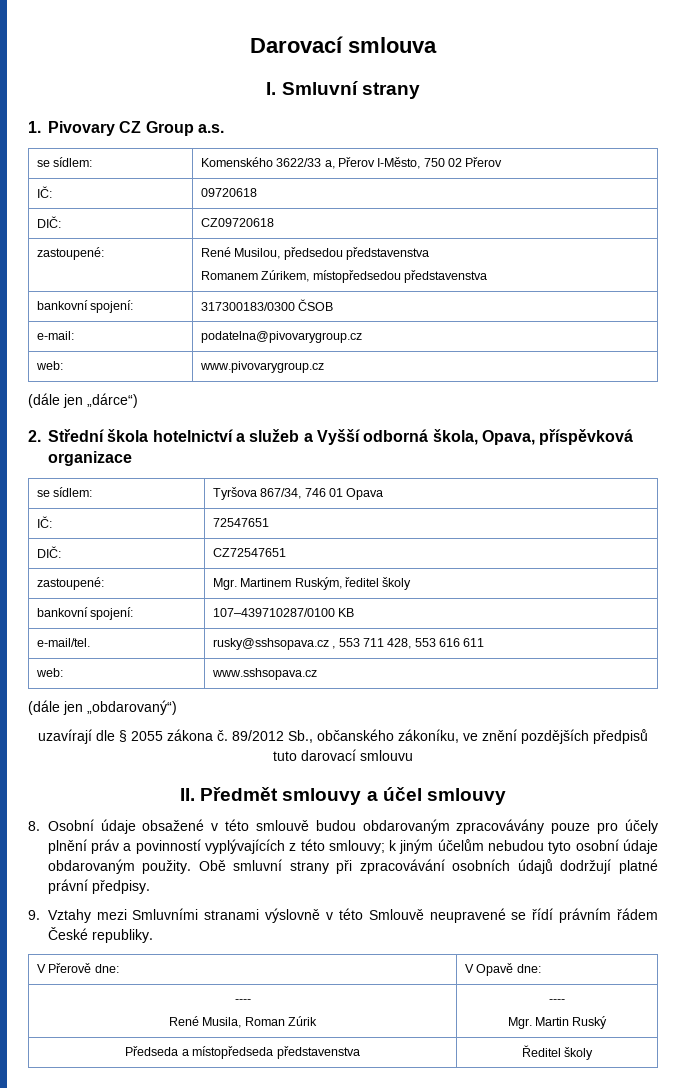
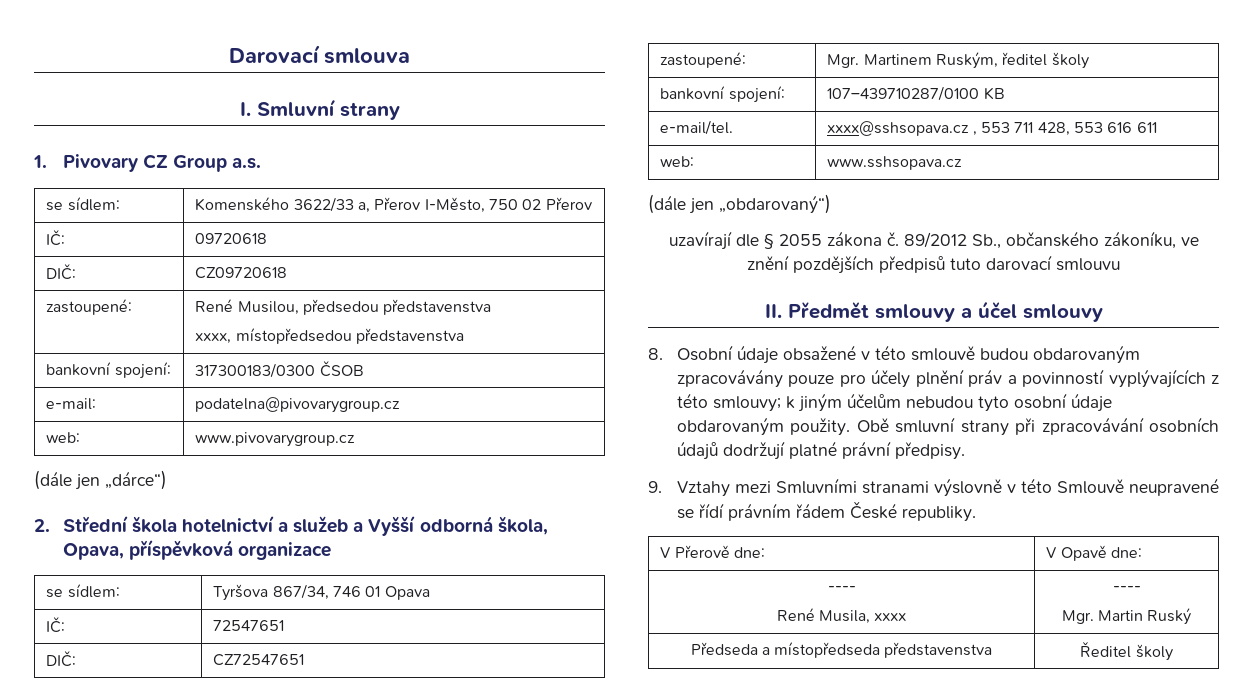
  zastoupené: | René Musilou, předsedou představenstva
- Romanem Zúrikem, místopředsedou představenstva
+ xxxx, místopředsedou představenstva
- e-mail/tel. | rusky@sshsopava.cz , 553 711 428, 553 616 611
+ e-mail/tel. | xxxx@sshsopava.cz , 553 711 428, 553 616 611
  V Přerově dne: | V Opavě dne:
  ----
- René Musila, Roman Zúrik | ----
+ René Musila, xxxx | ----

